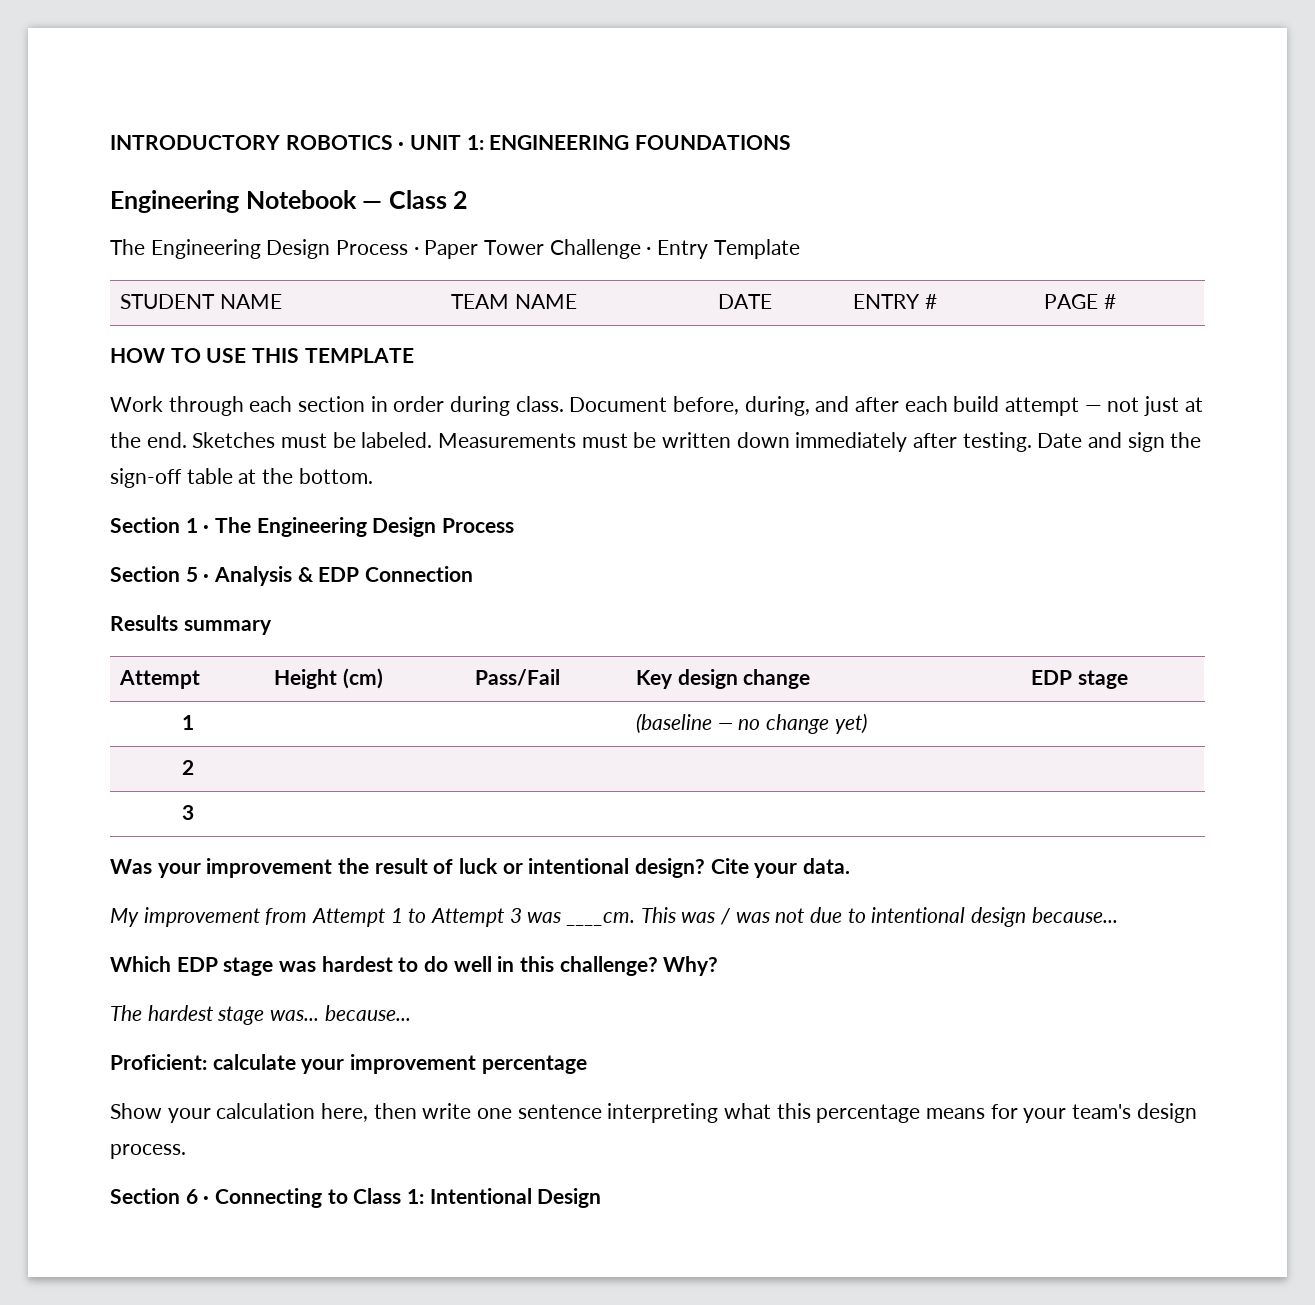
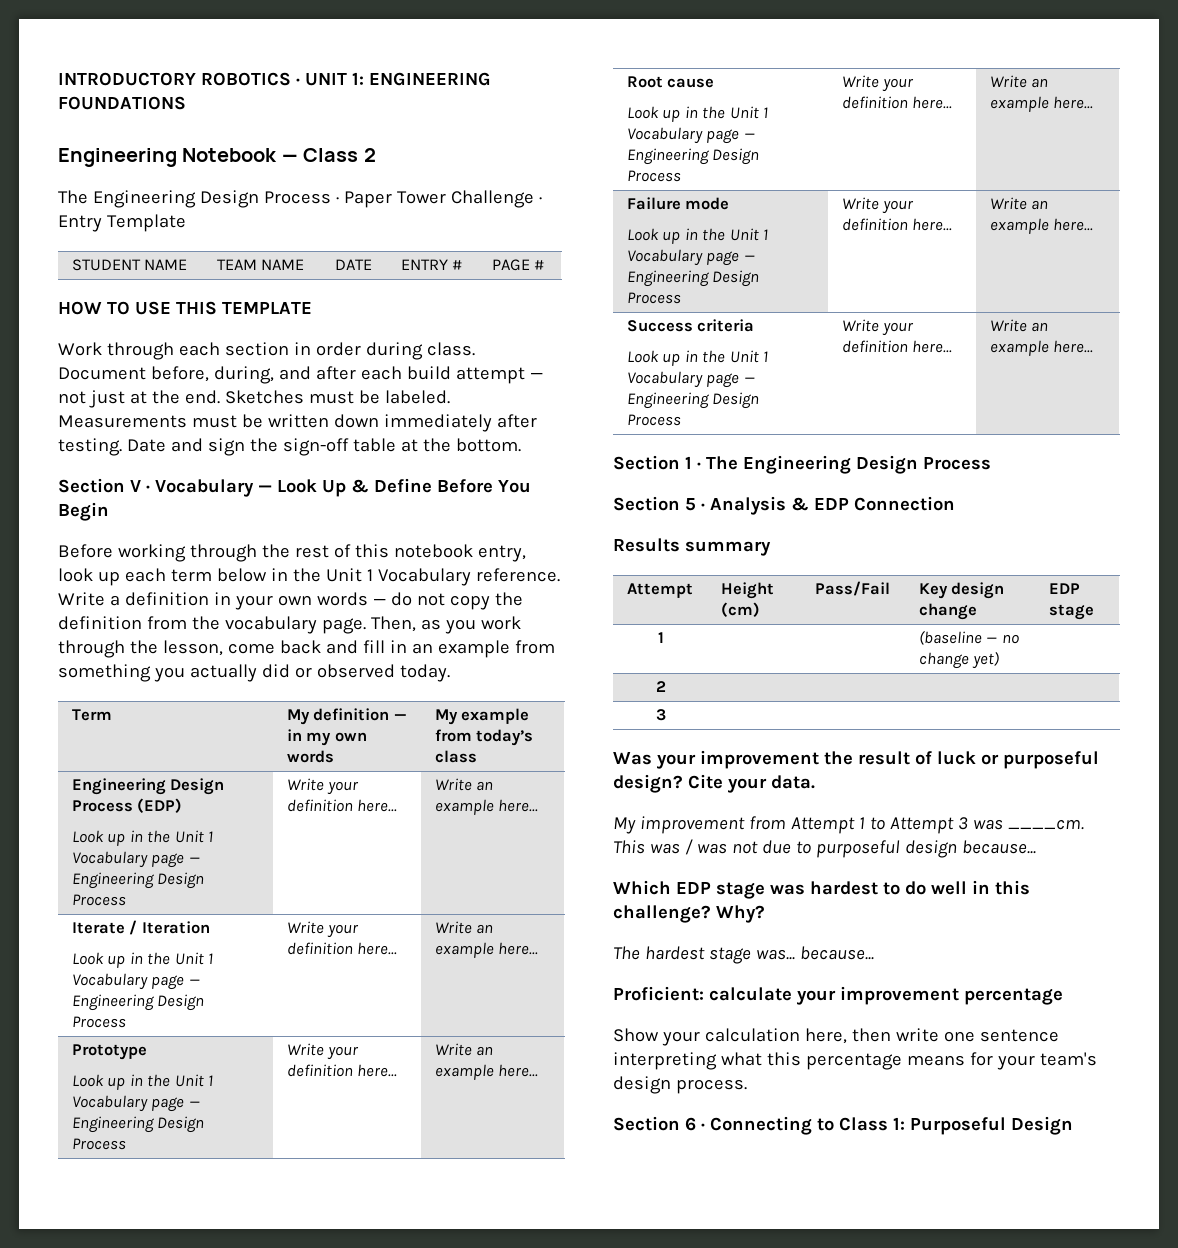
+ Section V · Vocabulary — Look Up & Define Before You Begin
+ Before working through the rest of this notebook entry, look up each term below in the Unit 1 Vocabulary reference. Write a definition in your own words — do not copy the definition from the vocabulary page. Then, as you work through the lesson, come back and fill in an example from something you actually did or observed today.
+ Term | My definition — in my own words | My example from today’s class
+ Engineering Design Process (EDP)
+ Look up in the Unit 1 Vocabulary page — Engineering Design Process | Write your definition here... | Write an example here...
+ Iterate / Iteration
+ Look up in the Unit 1 Vocabulary page — Engineering Design Process | Write your definition here... | Write an example here...
+ Prototype
+ Look up in the Unit 1 Vocabulary page — Engineering Design Process | Write your definition here... | Write an example here...
+ Root cause
+ Look up in the Unit 1 Vocabulary page — Engineering Design Process | Write your definition here... | Write an example here...
+ Failure mode
+ Look up in the Unit 1 Vocabulary page — Engineering Design Process | Write your definition here... | Write an example here...
+ Success criteria
+ Look up in the Unit 1 Vocabulary page — Engineering Design Process | Write your definition here... | Write an example here...
- Was your improvement the result of luck or intentional design?
+ Was your improvement the result of luck or purposeful design?
- This was / was not due to intentional design because...
+ This was / was not due to purposeful design because...
- Section 6 · Connecting to Class 1: Intentional Design
+ Section 6 · Connecting to Class 1: Purposeful Design

